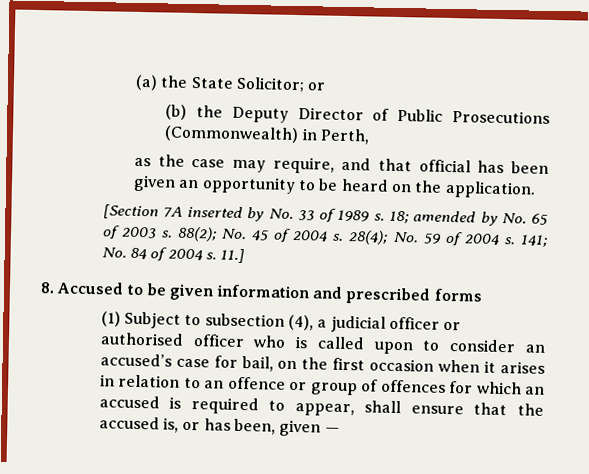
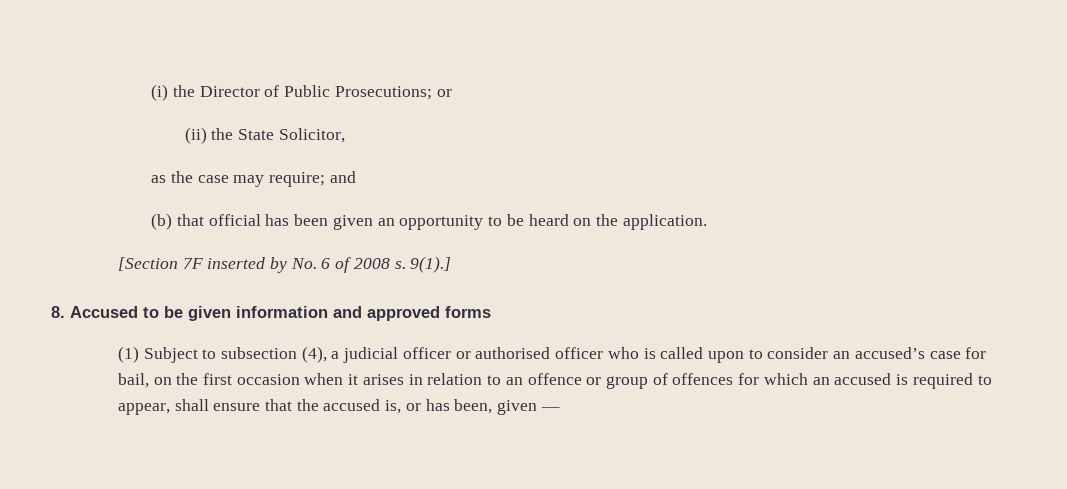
- (a) the State Solicitor; or
- (b) the Deputy Director of Public Prosecutions (Commonwealth) in Perth,
+ (i) the Director of Public Prosecutions; or
+ (ii) the State Solicitor,
- as the case may require, and that official has been given an opportunity to be heard on the application.
+ as the case may require; and
+ (b) that official has been given an opportunity to be heard on the application.
- [Section 7A inserted by No. 33 of 1989 s. 18; amended by No. 65 of 2003 s. 88(2); No. 45 of 2004 s. 28(4); No. 59 of 2004 s. 141; No. 84 of 2004 s. 11.]
+ [Section 7F inserted by No. 6 of 2008 s. 9(1).]
- 8. Accused to be given information and prescribed forms
+ 8. Accused to be given information and approved forms

